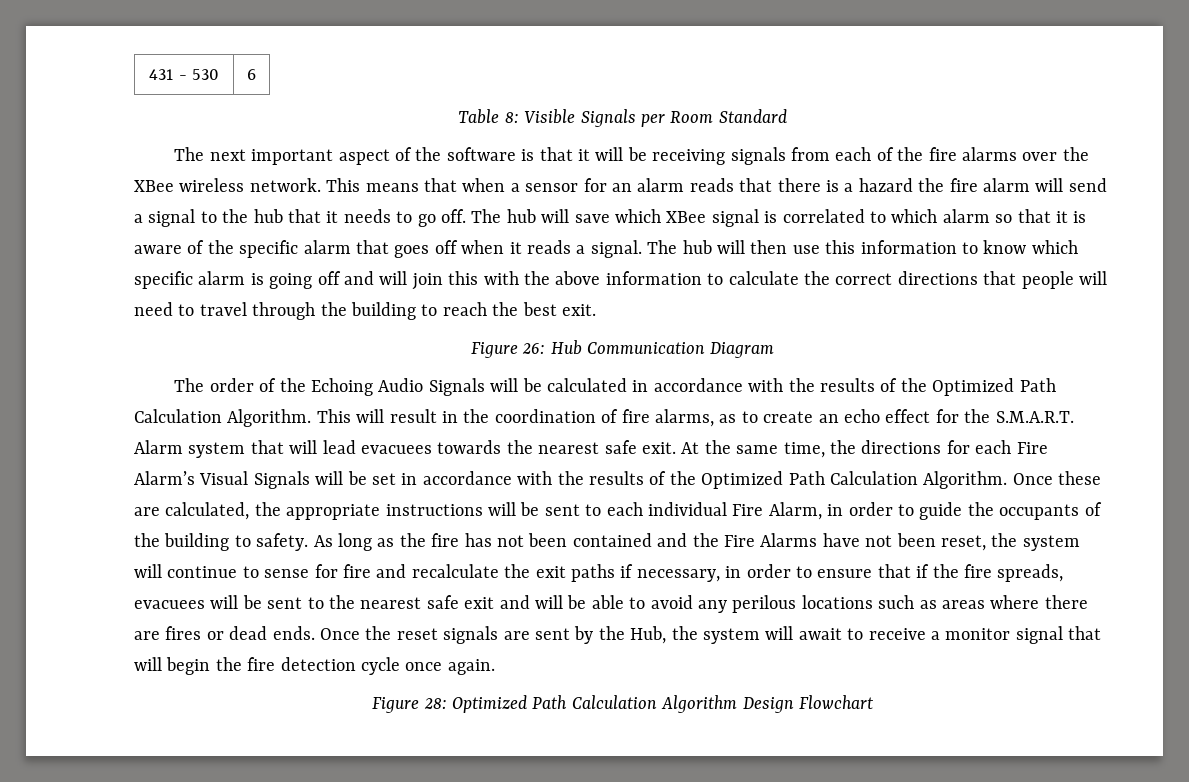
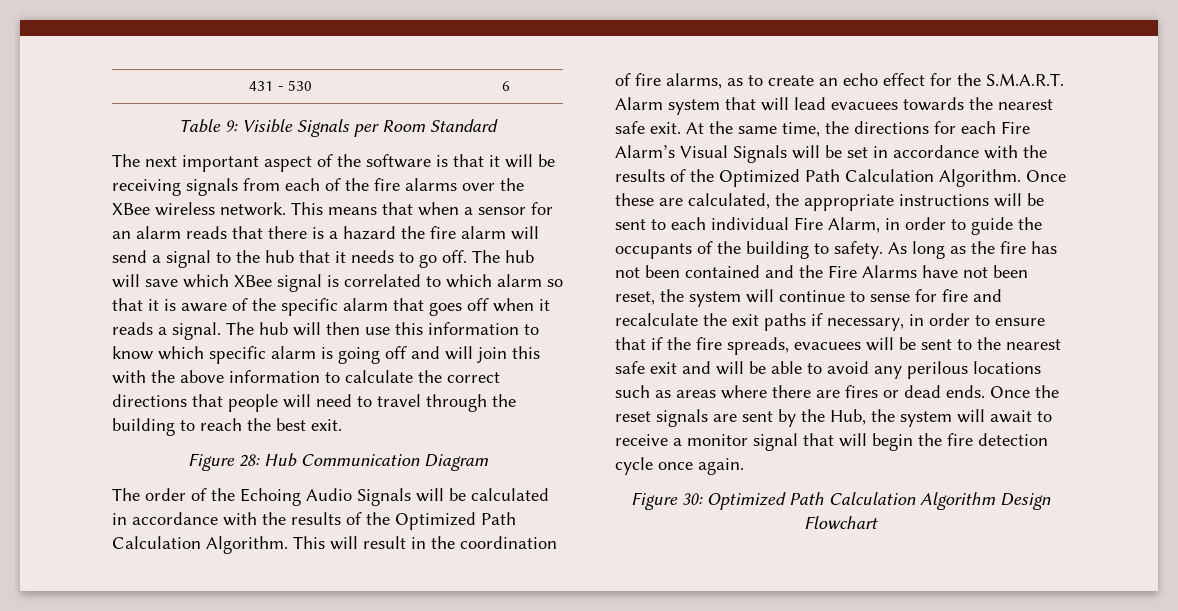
- Table 8: Visible Signals per Room Standard
+ Table 9: Visible Signals per Room Standard
- Figure 26: Hub Communication Diagram
+ Figure 28: Hub Communication Diagram
- Figure 28: Optimized Path Calculation Algorithm Design Flowchart
+ Figure 30: Optimized Path Calculation Algorithm Design Flowchart

